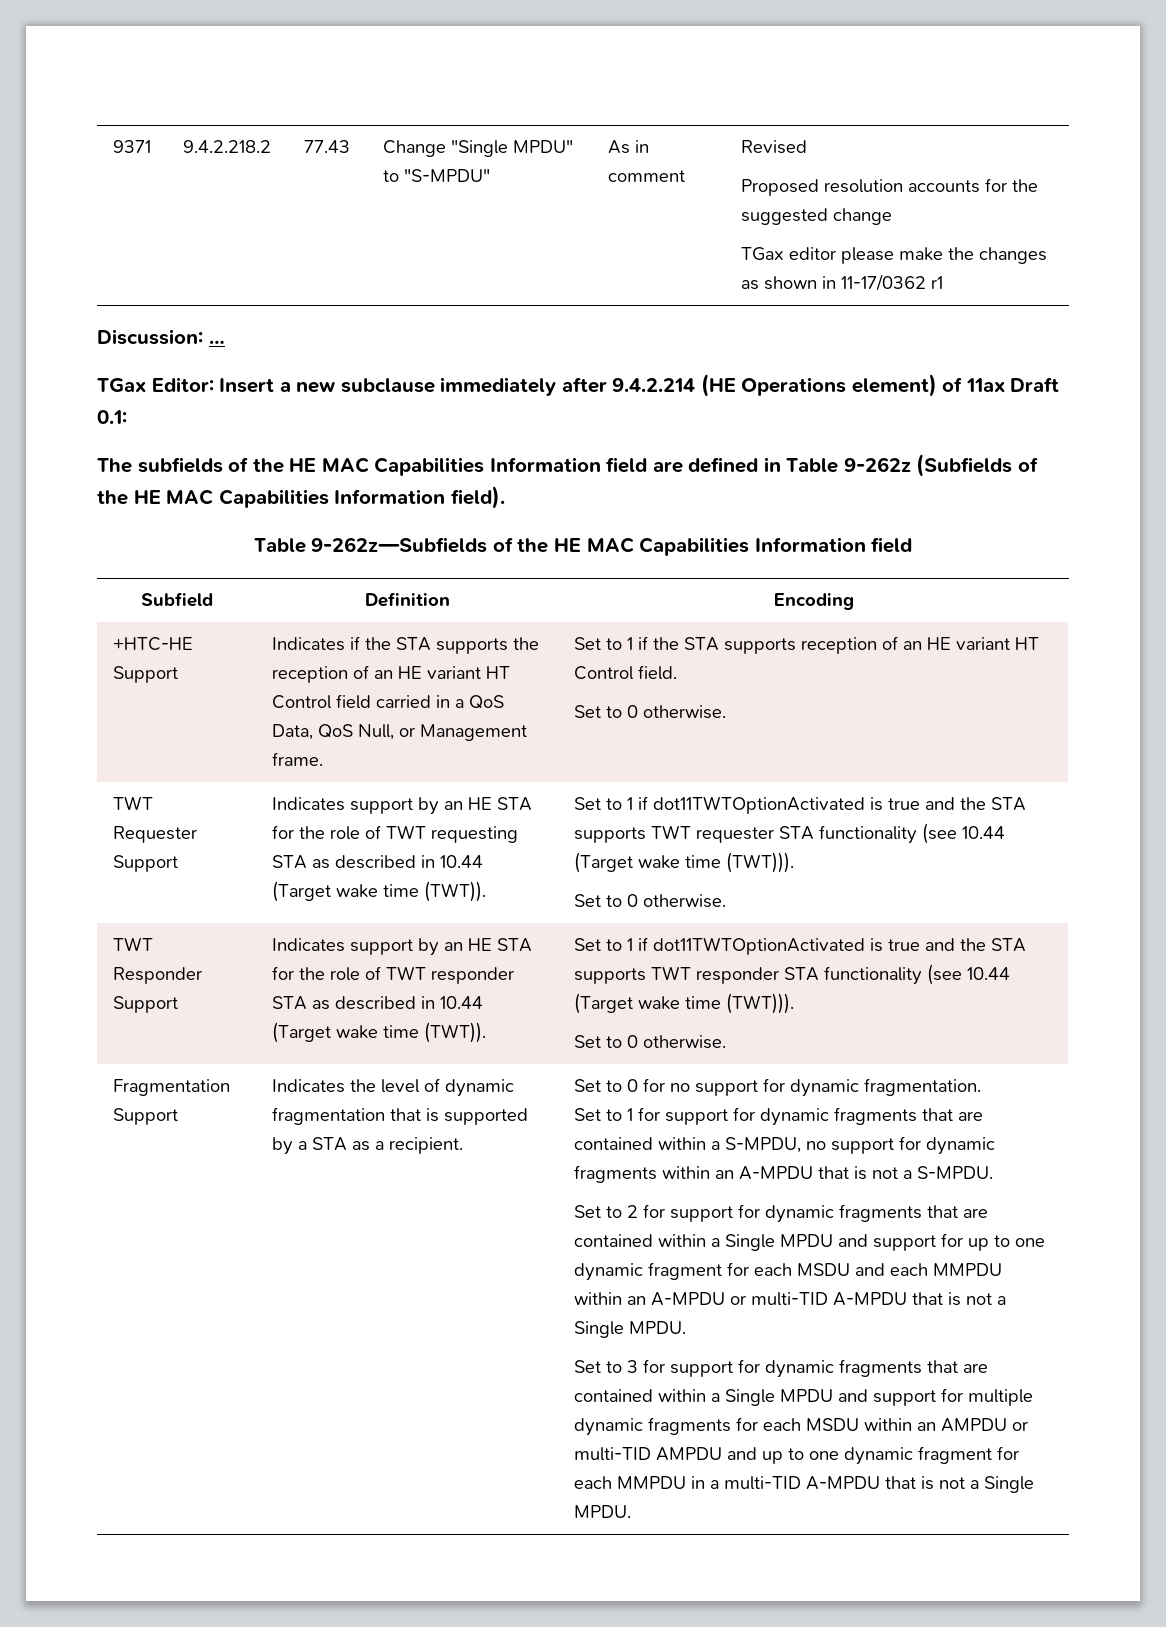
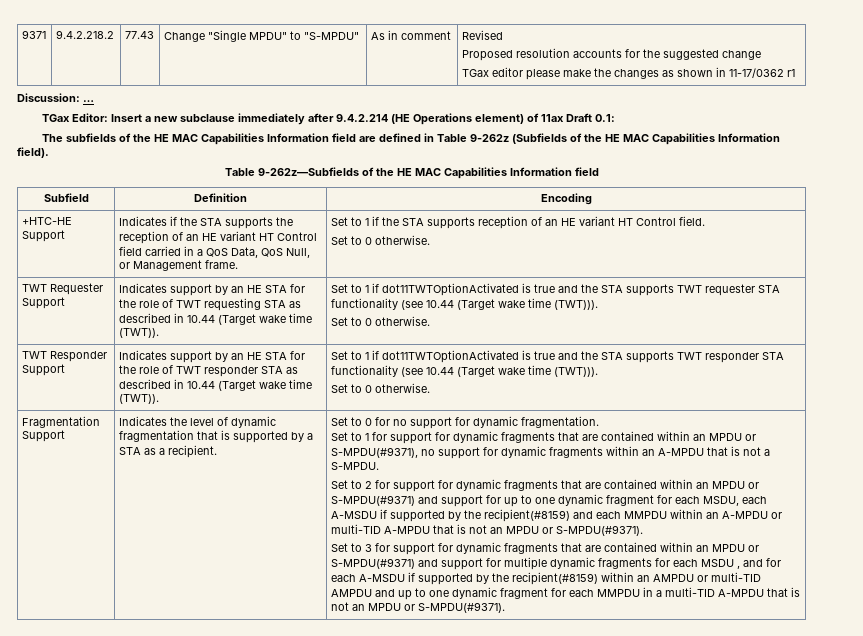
- Set to 1 for support for dynamic fragments that are contained within a S-MPDU, no support for dynamic fragments within an A-MPDU that is not a S-MPDU.
+ Set to 1 for support for dynamic fragments that are contained within an MPDU or S-MPDU(#9371), no support for dynamic fragments within an A-MPDU that is not a S-MPDU.
- Set to 2 for support for dynamic fragments that are contained within a Single MPDU and support for up to one dynamic fragment for each MSDU and each MMPDU within an A-MPDU or multi-TID A-MPDU that is not a Single MPDU.
+ Set to 2 for support for dynamic fragments that are contained within an MPDU or S-MPDU(#9371) and support for up to one dynamic fragment for each MSDU, each A-MSDU if supported by the recipient(#8159) and each MMPDU within an A-MPDU or multi-TID A-MPDU that is not an MPDU or S-MPDU(#9371).
- Set to 3 for support for dynamic fragments that are contained within a Single MPDU and support for multiple dynamic fragments for each MSDU within an AMPDU or multi-TID AMPDU and up to one dynamic fragment for each MMPDU in a multi-TID A-MPDU that is not a Single MPDU.
+ Set to 3 for support for dynamic fragments that are contained within an MPDU or S-MPDU(#9371) and support for multiple dynamic fragments for each MSDU , and for each A-MSDU if supported by the recipient(#8159) within an AMPDU or multi-TID AMPDU and up to one dynamic fragment for each MMPDU in a multi-TID A-MPDU that is not an MPDU or S-MPDU(#9371).

